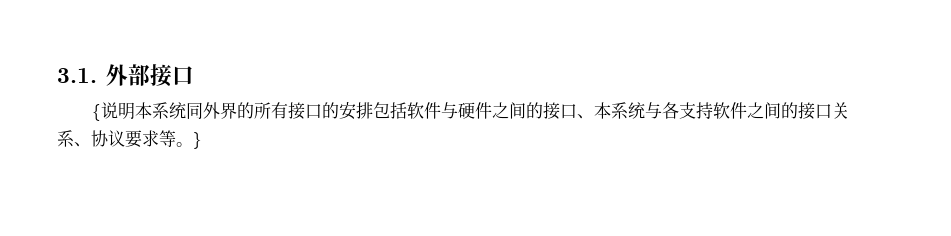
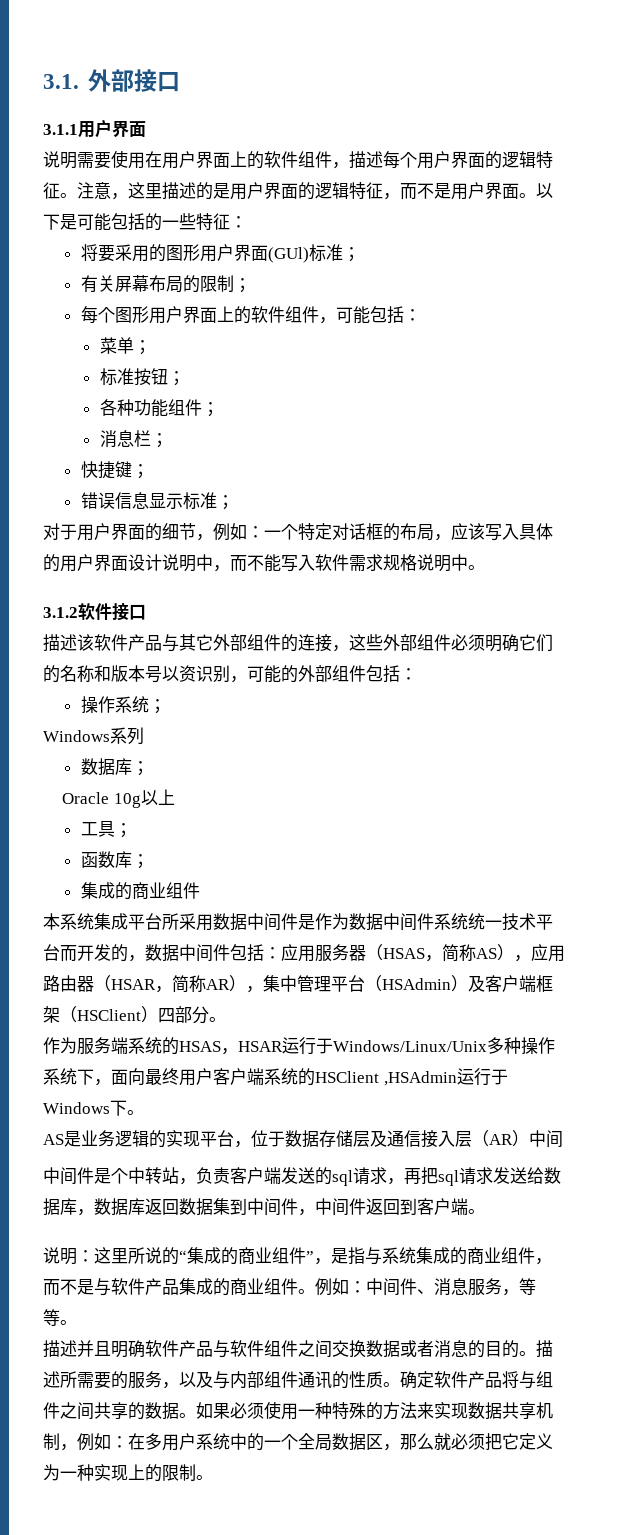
- {说明本系统同外界的所有接口的安排包括软件与硬件之间的接口、本系统与各支持软件之间的接口关系、协议要求等。}
+ 3.1.1用户界面
+ 说明需要使用在用户界面上的软件组件，描述每个用户界面的逻辑特征。注意，这里描述的是用户界面的逻辑特征，而不是用户界面。以下是可能包括的一些特征：
+ 将要采用的图形用户界面(GUl)标准；
+ 有关屏幕布局的限制；
+ 每个图形用户界面上的软件组件，可能包括：
+ 菜单；
+ 标准按钮；
+ 各种功能组件；
+ 消息栏；
+ 快捷键；
+ 错误信息显示标准；
+ 对于用户界面的细节，例如：一个特定对话框的布局，应该写入具体的用户界面设计说明中，而不能写入软件需求规格说明中。
+ 3.1.2软件接口
+ 描述该软件产品与其它外部组件的连接，这些外部组件必须明确它们的名称和版本号以资识别，可能的外部组件包括：
+ 操作系统；
+ Windows系列
+ 数据库；
+ Oracle 10g以上
+ 工具；
+ 函数库；
+ 集成的商业组件
+ 本系统集成平台所采用数据中间件是作为数据中间件系统统一技术平台而开发的，数据中间件包括：应用服务器（HSAS，简称AS），应用路由器（HSAR，简称AR），集中管理平台（HSAdmin）及客户端框架（HSClient）四部分。
+ 作为服务端系统的HSAS，HSAR运行于Windows/Linux/Unix多种操作系统下，面向最终用户客户端系统的HSClient ,HSAdmin运行于Windows下。
+ AS是业务逻辑的实现平台，位于数据存储层及通信接入层（AR）中间
+ 中间件是个中转站，负责客户端发送的sql请求，再把sql请求发送给数据库，数据库返回数据集到中间件，中间件返回到客户端。
+ 说明：这里所说的“集成的商业组件”，是指与系统集成的商业组件，而不是与软件产品集成的商业组件。例如：中间件、消息服务，等等。
+ 描述并且明确软件产品与软件组件之间交换数据或者消息的目的。描述所需要的服务，以及与内部组件通讯的性质。确定软件产品将与组件之间共享的数据。如果必须使用一种特殊的方法来实现数据共享机制，例如：在多用户系统中的一个全局数据区，那么就必须把它定义为一种实现上的限制。

